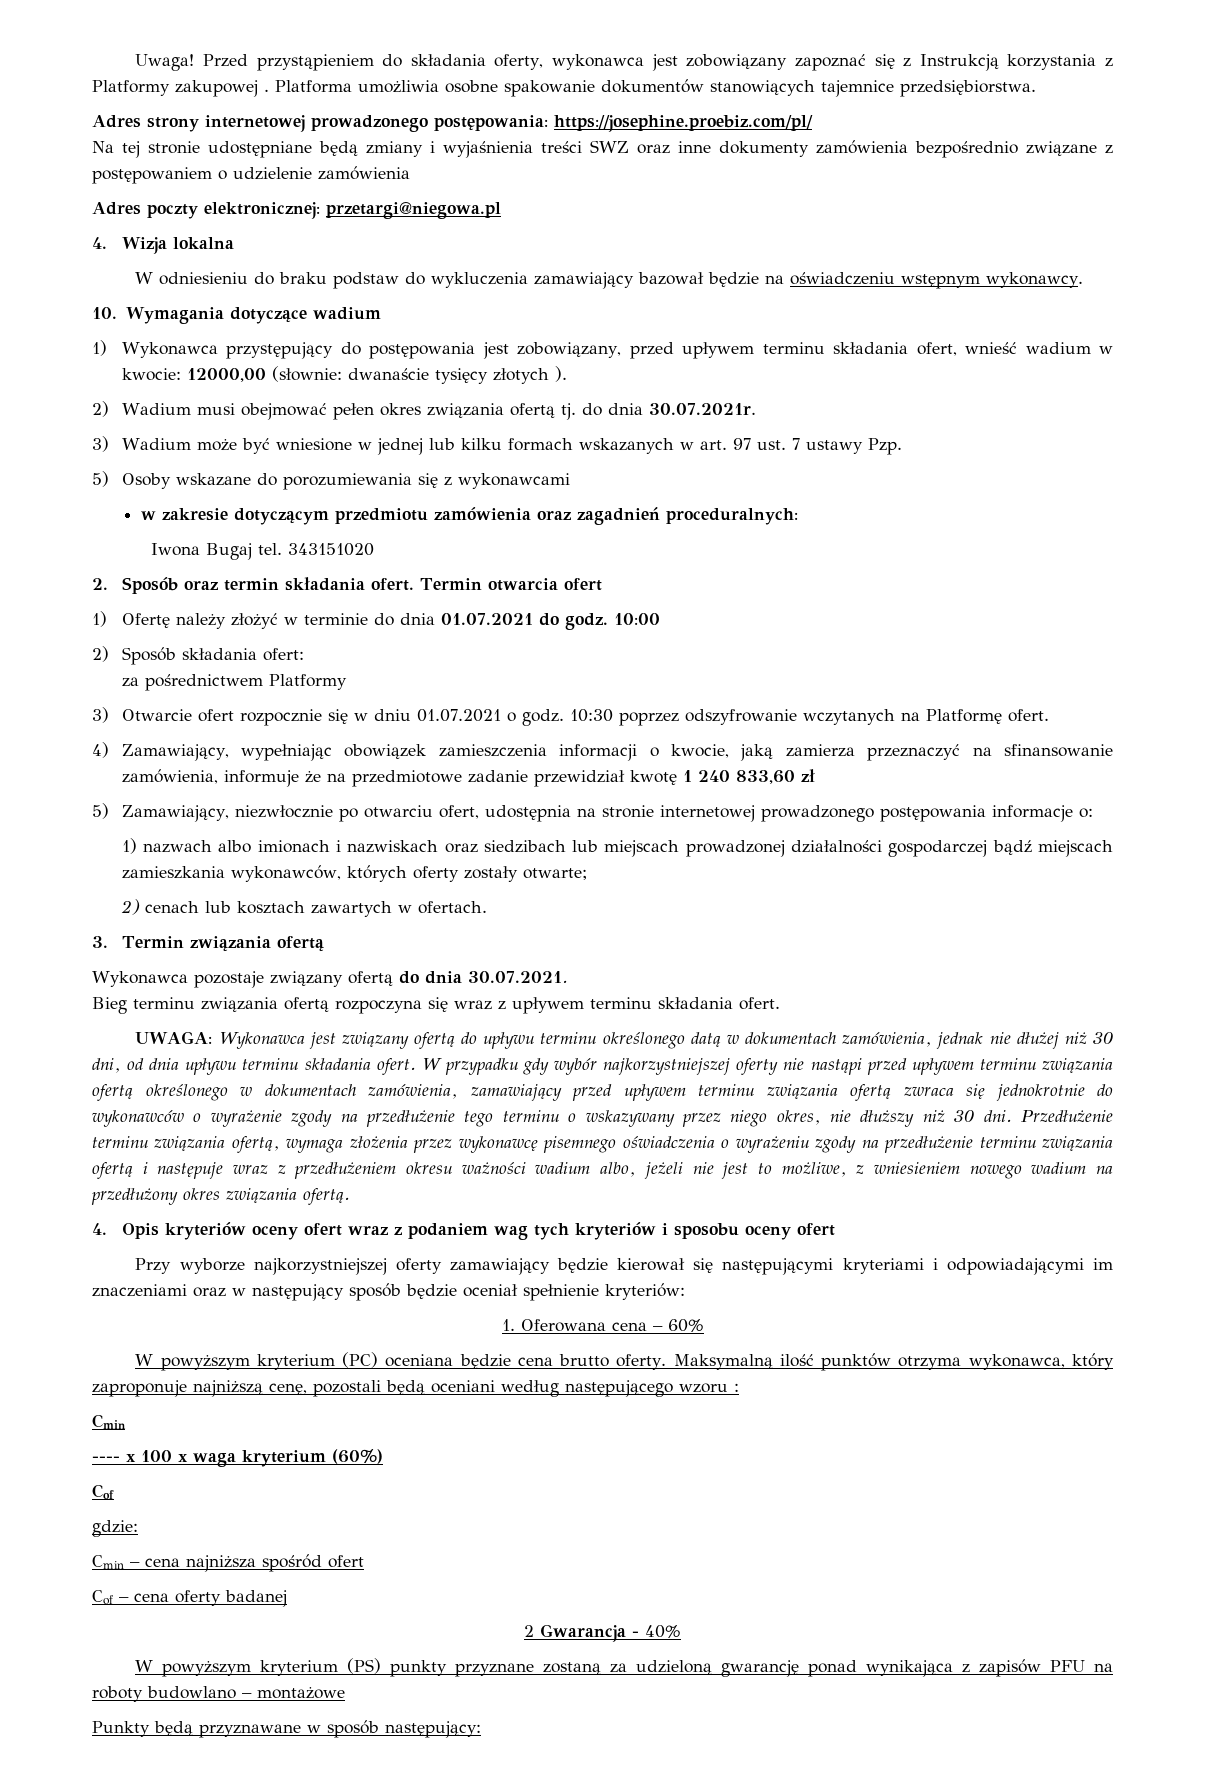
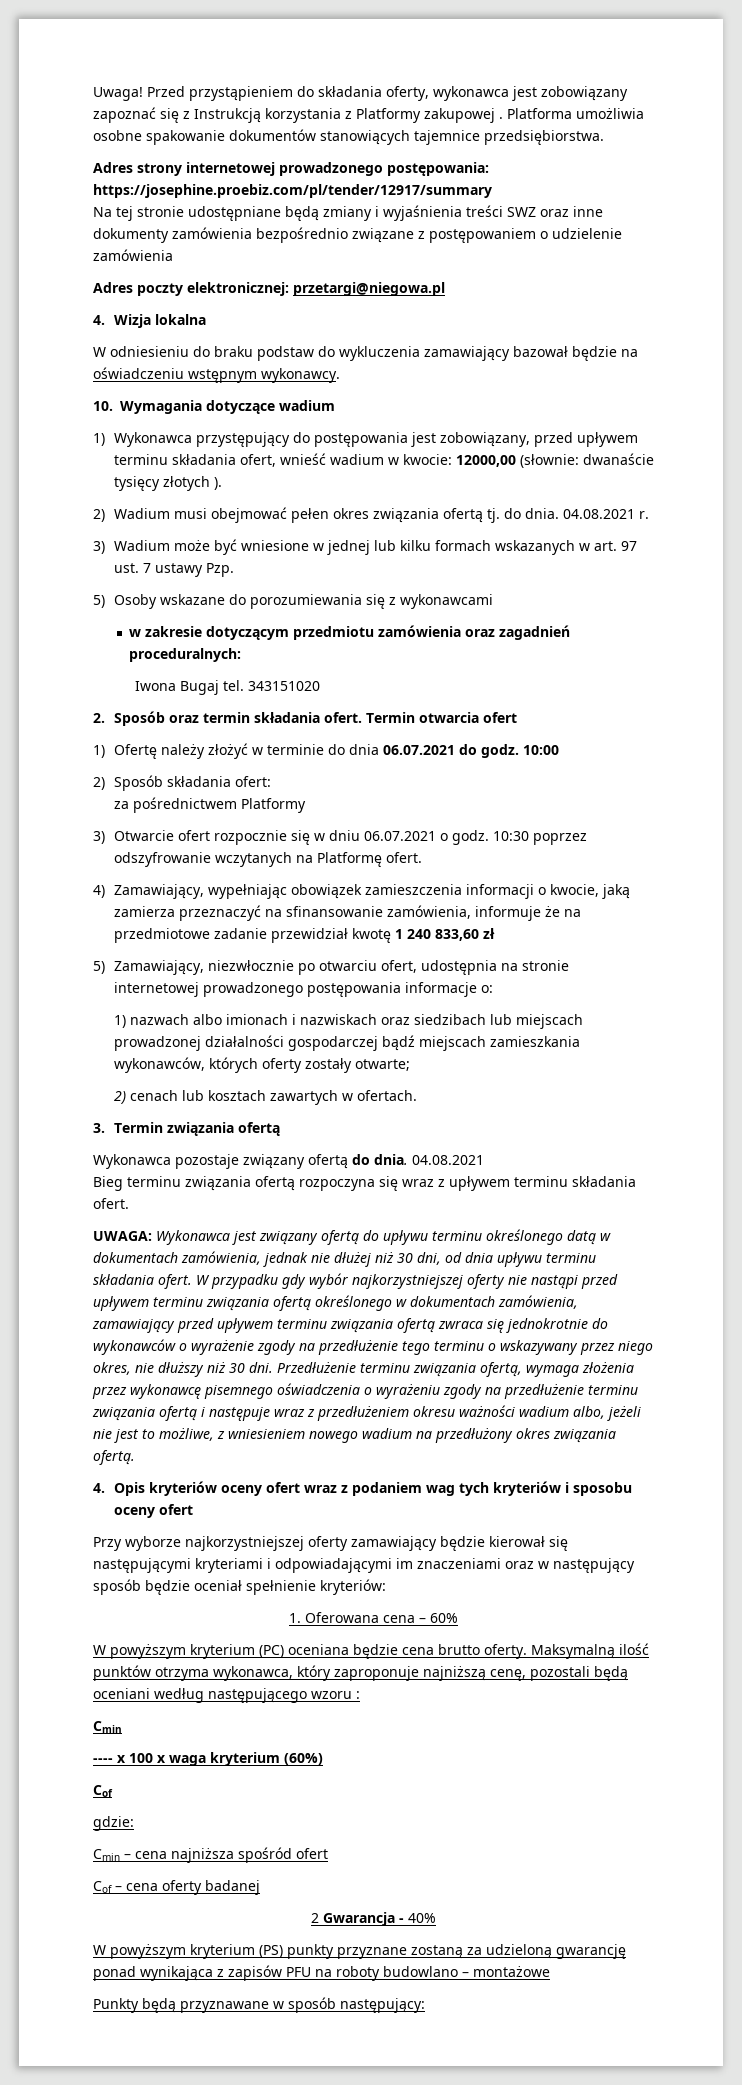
- Adres strony internetowej prowadzonego postępowania: https://josephine.proebiz.com/pl/
+ Adres strony internetowej prowadzonego postępowania: https://josephine.proebiz.com/pl/tender/12917/summary
- 2) Wadium musi obejmować pełen okres związania ofertą tj. do dnia 30.07.2021r.
+ 2) Wadium musi obejmować pełen okres związania ofertą tj. do dnia. 04.08.2021 r.
- 1) Ofertę należy złożyć w terminie do dnia 01.07.2021 do godz.
+ 1) Ofertę należy złożyć w terminie do dnia 06.07.2021 do godz.
- 3) Otwarcie ofert rozpocznie się w dniu 01.07.2021 o godz.
+ 3) Otwarcie ofert rozpocznie się w dniu 06.07.2021 o godz.
- Wykonawca pozostaje związany ofertą do dnia 30.07.2021.
+ Wykonawca pozostaje związany ofertą do dnia. 04.08.2021

